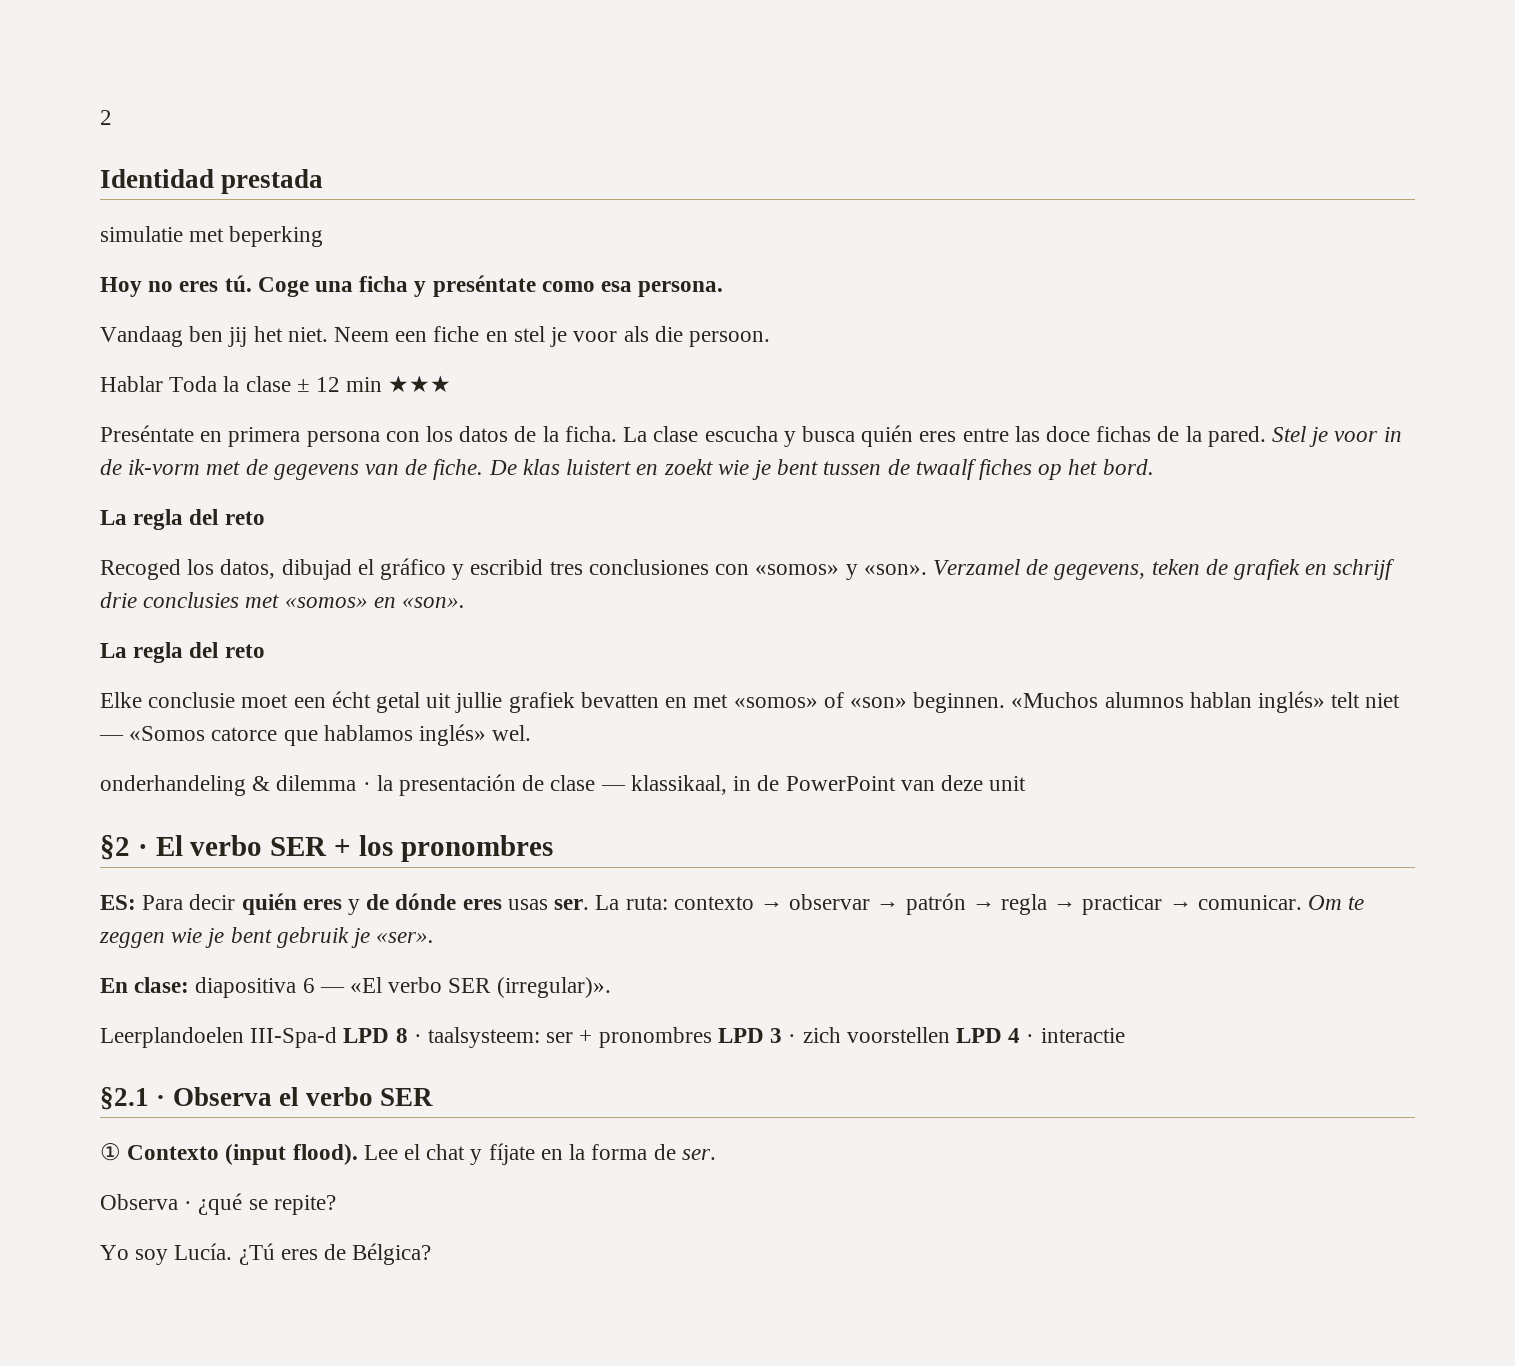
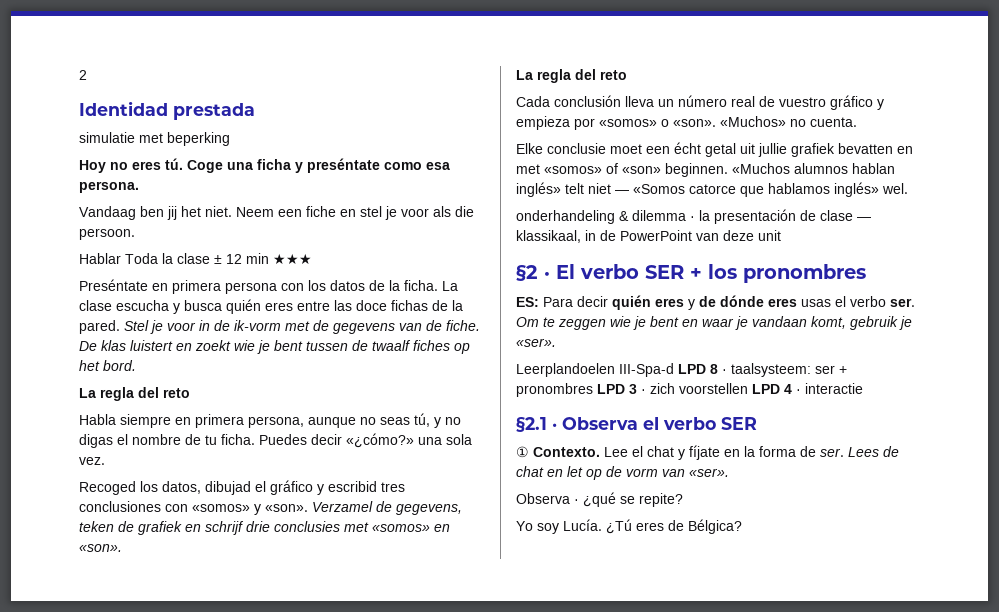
+ Habla siempre en primera persona, aunque no seas tú, y no digas el nombre de tu ficha. Puedes decir «¿cómo?» una sola vez.
+ Cada conclusión lleva un número real de vuestro gráfico y empieza por «somos» o «son». «Muchos» no cuenta.
- ES: Para decir quién eres y de dónde eres usas ser. La ruta: contexto → observar → patrón → regla → practicar → comunicar.
+ ES: Para decir quién eres y de dónde eres usas el verbo ser.
- Om te zeggen wie je bent gebruik je «ser».
- En clase: diapositiva 6 — «El verbo SER (irregular)».
+ Om te zeggen wie je bent en waar je vandaan komt, gebruik je «ser».
- ① Contexto (input flood).
+ ① Contexto.
+ Lees de chat en let op de vorm van «ser».

